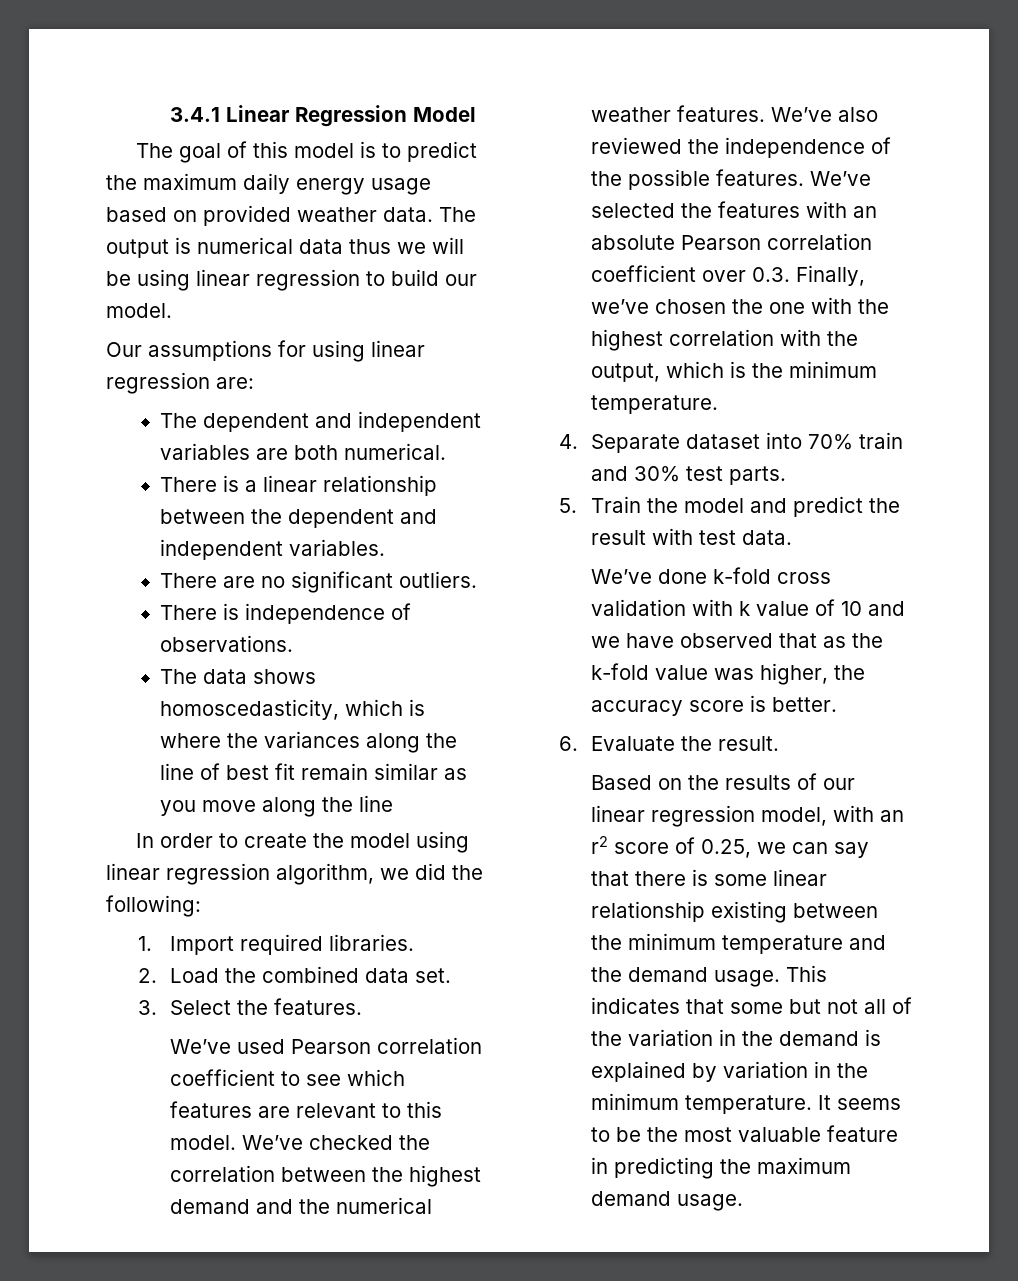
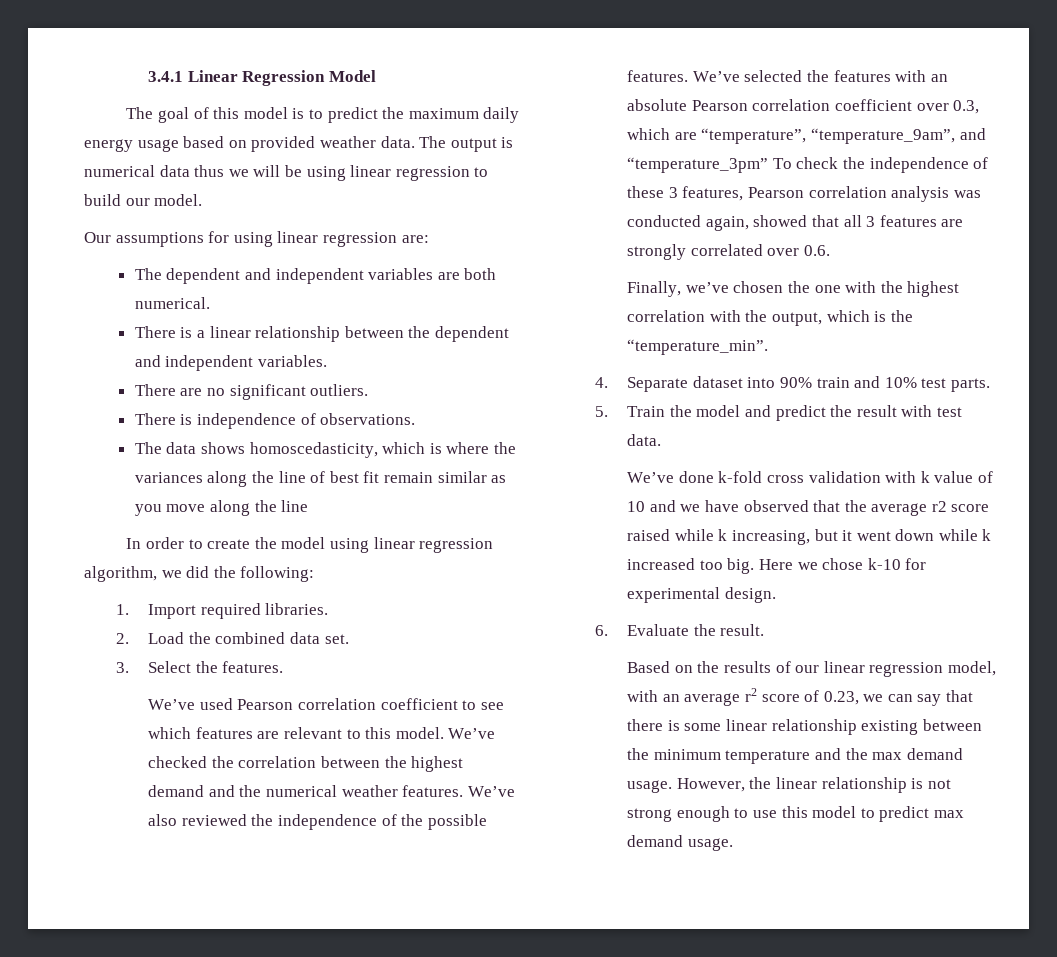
- We’ve selected the features with an absolute Pearson correlation coefficient over 0.3. Finally, we’ve chosen the one with the highest correlation with the output, which is the minimum temperature.
+ We’ve selected the features with an absolute Pearson correlation coefficient over 0.3, which are “temperature”, “temperature_9am”, and “temperature_3pm” To check the independence of these 3 features, Pearson correlation analysis was conducted again, showed that all 3 features are strongly correlated over 0.6.
+ Finally, we’ve chosen the one with the highest correlation with the output, which is the “temperature_min”.
- 4. Separate dataset into 70% train and 30% test parts.
+ 4. Separate dataset into 90% train and 10% test parts.
- We’ve done k-fold cross validation with k value of 10 and we have observed that as the k-fold value was higher, the accuracy score is better.
+ We’ve done k-fold cross validation with k value of 10 and we have observed that the average r2 score raised while k increasing, but it went down while k increased too big. Here we chose k-10 for experimental design.
- Based on the results of our linear regression model, with an r2 score of 0.25, we can say that there is some linear relationship existing between the minimum temperature and the demand usage. This indicates that some but not all of the variation in the demand is explained by variation in the minimum temperature. It seems to be the most valuable feature in predicting the maximum demand usage.
+ Based on the results of our linear regression model, with an average r2 score of 0.23, we can say that there is some linear relationship existing between the minimum temperature and the max demand usage. However, the linear relationship is not strong enough to use this model to predict max demand usage.

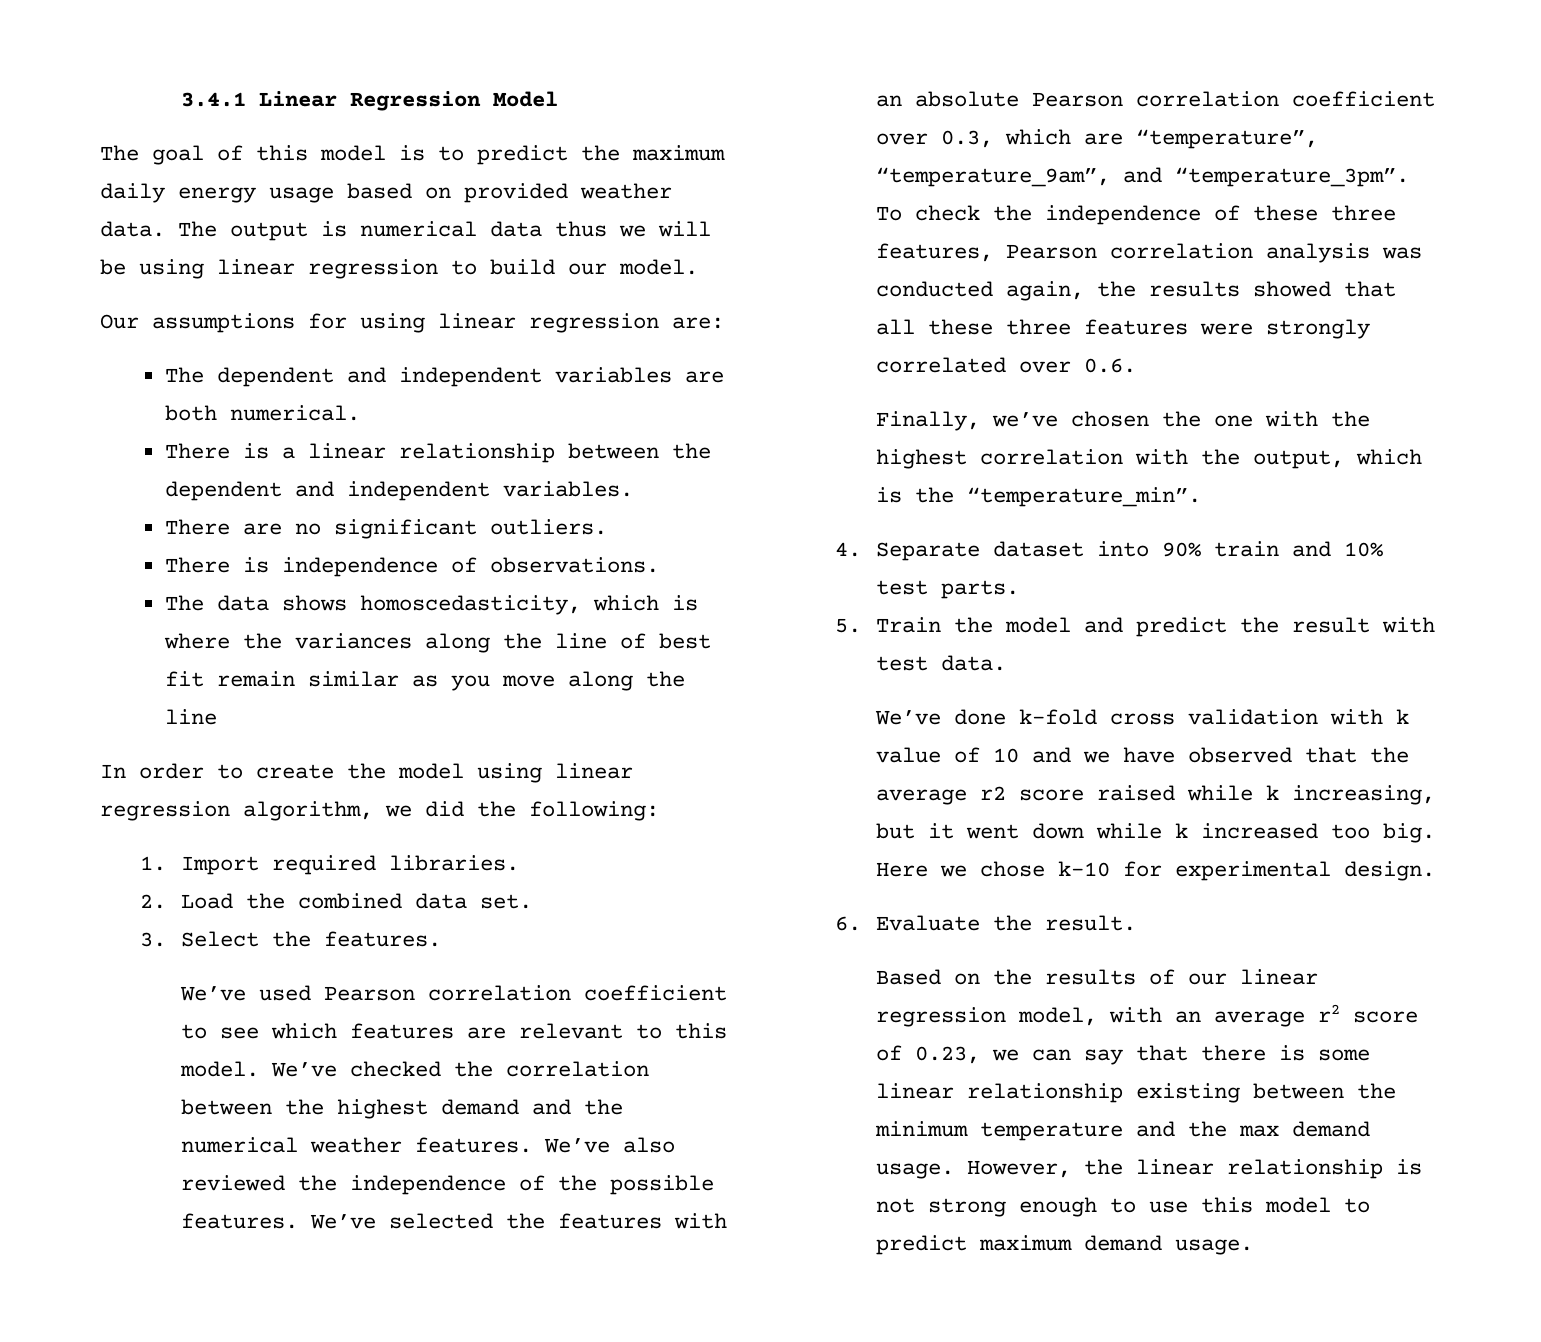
- We’ve selected the features with an absolute Pearson correlation coefficient over 0.3, which are “temperature”, “temperature_9am”, and “temperature_3pm” To check the independence of these 3 features, Pearson correlation analysis was conducted again, showed that all 3 features are strongly correlated over 0.6.
+ We’ve selected the features with an absolute Pearson correlation coefficient over 0.3, which are “temperature”, “temperature_9am”, and “temperature_3pm”. To check the independence of these three features, Pearson correlation analysis was conducted again, the results showed that all these three features were strongly correlated over 0.6.
- However, the linear relationship is not strong enough to use this model to predict max demand usage.
+ However, the linear relationship is not strong enough to use this model to predict maximum demand usage.

